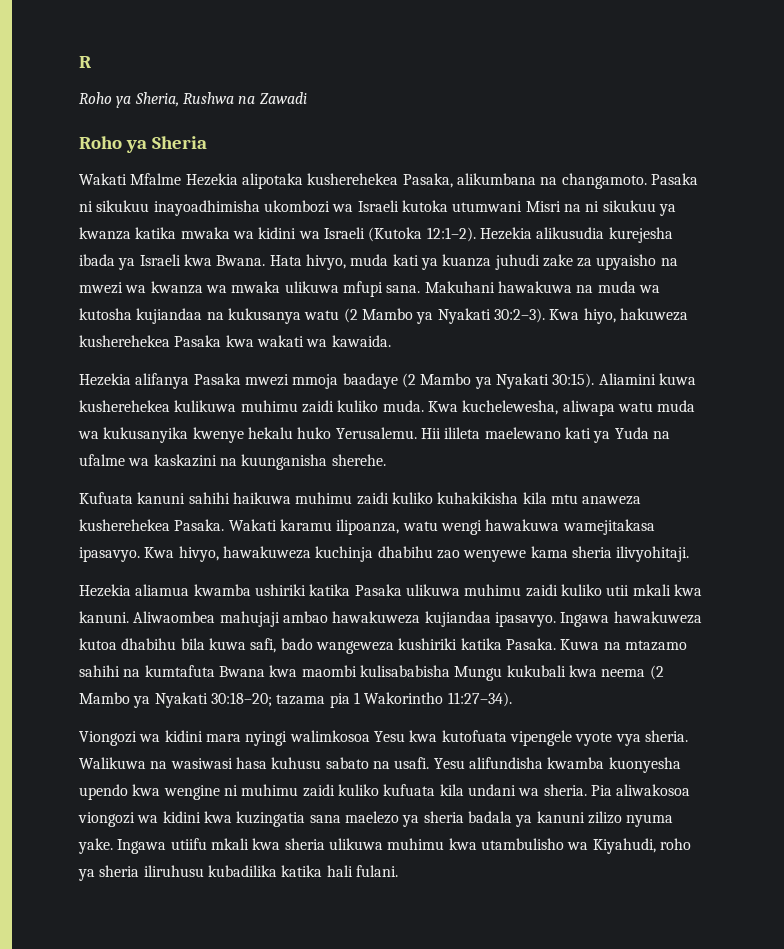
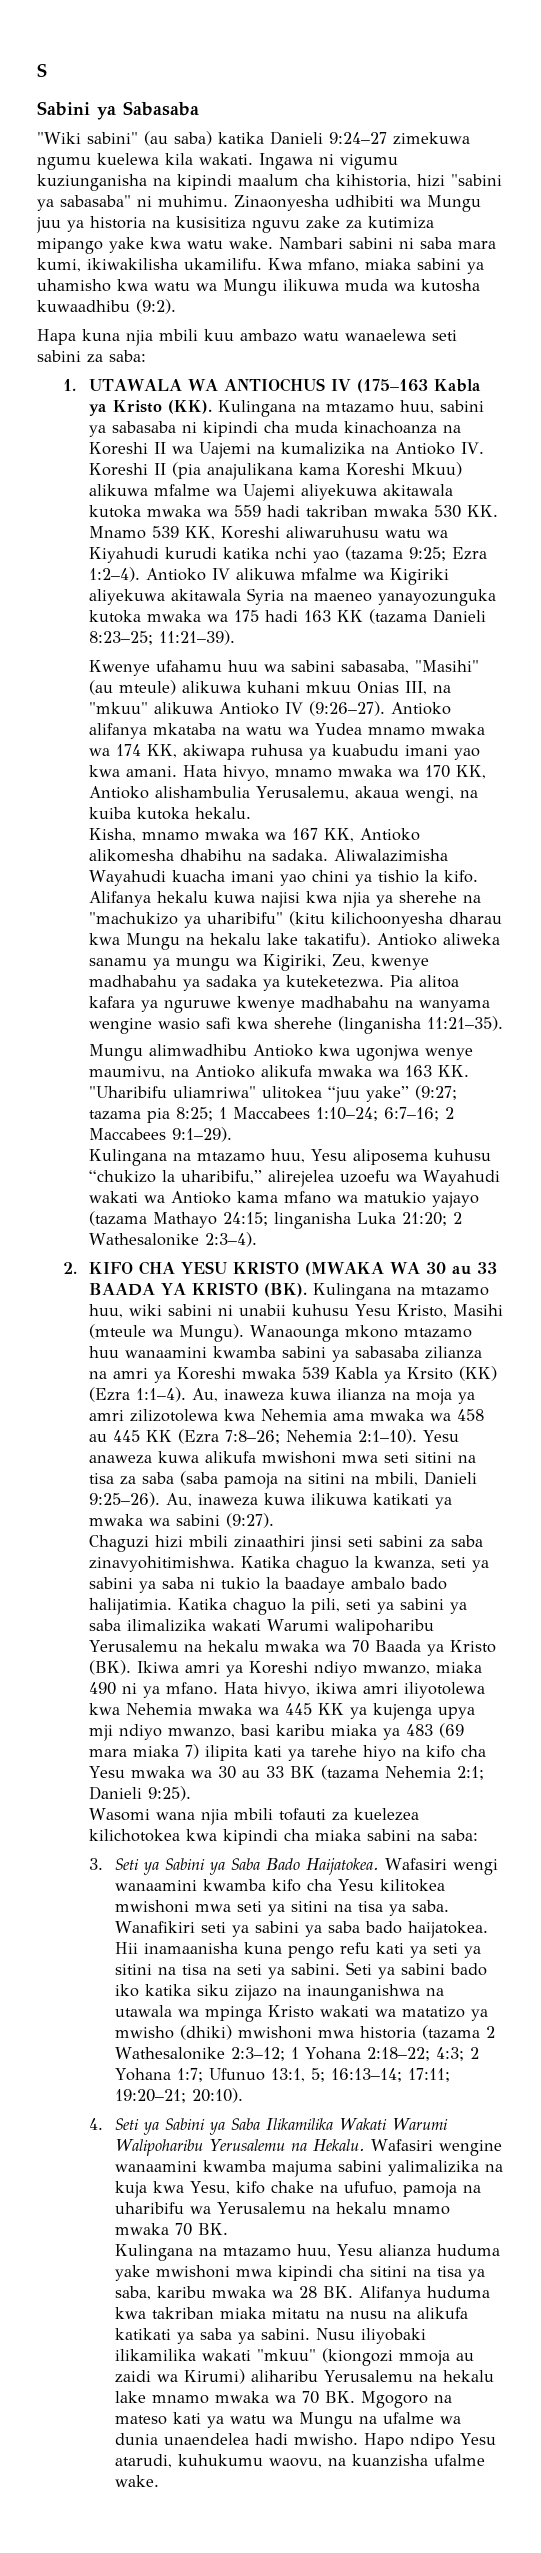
- R
- Roho ya Sheria, Rushwa na Zawadi
- Roho ya Sheria
- Wakati Mfalme Hezekia alipotaka kusherehekea Pasaka, alikumbana na changamoto. Pasaka ni sikukuu inayoadhimisha ukombozi wa Israeli kutoka utumwani Misri na ni sikukuu ya kwanza katika mwaka wa kidini wa Israeli (Kutoka 12:1–2). Hezekia alikusudia kurejesha ibada ya Israeli kwa Bwana. Hata hivyo, muda kati ya kuanza juhudi zake za upyaisho na mwezi wa kwanza wa mwaka ulikuwa mfupi sana. Makuhani hawakuwa na muda wa kutosha kujiandaa na kukusanya watu (2 Mambo ya Nyakati 30:2–3). Kwa hiyo, hakuweza kusherehekea Pasaka kwa wakati wa kawaida.
- Hezekia alifanya Pasaka mwezi mmoja baadaye (2 Mambo ya Nyakati 30:15). Aliamini kuwa kusherehekea kulikuwa muhimu zaidi kuliko muda. Kwa kuchelewesha, aliwapa watu muda wa kukusanyika kwenye hekalu huko Yerusalemu. Hii ilileta maelewano kati ya Yuda na ufalme wa kaskazini na kuunganisha sherehe.
- Kufuata kanuni sahihi haikuwa muhimu zaidi kuliko kuhakikisha kila mtu anaweza kusherehekea Pasaka. Wakati karamu ilipoanza, watu wengi hawakuwa wamejitakasa ipasavyo. Kwa hivyo, hawakuweza kuchinja dhabihu zao wenyewe kama sheria ilivyohitaji.
- Hezekia aliamua kwamba ushiriki katika Pasaka ulikuwa muhimu zaidi kuliko utii mkali kwa kanuni. Aliwaombea mahujaji ambao hawakuweza kujiandaa ipasavyo. Ingawa hawakuweza kutoa dhabihu bila kuwa safi, bado wangeweza kushiriki katika Pasaka. Kuwa na mtazamo sahihi na kumtafuta Bwana kwa maombi kulisababisha Mungu kukubali kwa neema (2 Mambo ya Nyakati 30:18–20; tazama pia 1 Wakorintho 11:27–34).
- Viongozi wa kidini mara nyingi walimkosoa Yesu kwa kutofuata vipengele vyote vya sheria. Walikuwa na wasiwasi hasa kuhusu sabato na usafi. Yesu alifundisha kwamba kuonyesha upendo kwa wengine ni muhimu zaidi kuliko kufuata kila undani wa sheria. Pia aliwakosoa viongozi wa kidini kwa kuzingatia sana maelezo ya sheria badala ya kanuni zilizo nyuma yake. Ingawa utiifu mkali kwa sheria ulikuwa muhimu kwa utambulisho wa Kiyahudi, roho ya sheria iliruhusu kubadilika katika hali fulani.
+ S
+ Sabini ya Sabasaba
+ "Wiki sabini" (au saba) katika Danieli 9:24–27 zimekuwa ngumu kuelewa kila wakati. Ingawa ni vigumu kuziunganisha na kipindi maalum cha kihistoria, hizi "sabini ya sabasaba" ni muhimu. Zinaonyesha udhibiti wa Mungu juu ya historia na kusisitiza nguvu zake za kutimiza mipango yake kwa watu wake. Nambari sabini ni saba mara kumi, ikiwakilisha ukamilifu. Kwa mfano, miaka sabini ya uhamisho kwa watu wa Mungu ilikuwa muda wa kutosha kuwaadhibu (9:2).
+ Hapa kuna njia mbili kuu ambazo watu wanaelewa seti sabini za saba:
+ 1. UTAWALA WA ANTIOCHUS IV (175–163 Kabla ya Kristo (KK). Kulingana na mtazamo huu, sabini ya sabasaba ni kipindi cha muda kinachoanza na Koreshi II wa Uajemi na kumalizika na Antioko IV. Koreshi II (pia anajulikana kama Koreshi Mkuu) alikuwa mfalme wa Uajemi aliyekuwa akitawala kutoka mwaka wa 559 hadi takriban mwaka 530 KK. Mnamo 539 KK, Koreshi aliwaruhusu watu wa Kiyahudi kurudi katika nchi yao (tazama 9:25; Ezra 1:2–4). Antioko IV alikuwa mfalme wa Kigiriki aliyekuwa akitawala Syria na maeneo yanayozunguka kutoka mwaka wa 175 hadi 163 KK (tazama Danieli 8:23–25; 11:21–39).
+ Kwenye ufahamu huu wa sabini sabasaba, "Masihi" (au mteule) alikuwa kuhani mkuu Onias III, na "mkuu" alikuwa Antioko IV (9:26–27). Antioko alifanya mkataba na watu wa Yudea mnamo mwaka wa 174 KK, akiwapa ruhusa ya kuabudu imani yao kwa amani. Hata hivyo, mnamo mwaka wa 170 KK, Antioko alishambulia Yerusalemu, akaua wengi, na kuiba kutoka hekalu.
+ Kisha, mnamo mwaka wa 167 KK, Antioko alikomesha dhabihu na sadaka. Aliwalazimisha Wayahudi kuacha imani yao chini ya tishio la kifo. Alifanya hekalu kuwa najisi kwa njia ya sherehe na "machukizo ya uharibifu" (kitu kilichoonyesha dharau kwa Mungu na hekalu lake takatifu). Antioko aliweka sanamu ya mungu wa Kigiriki, Zeu, kwenye madhabahu ya sadaka ya kuteketezwa. Pia alitoa kafara ya nguruwe kwenye madhabahu na wanyama wengine wasio safi kwa sherehe (linganisha 11:21–35).
+ Mungu alimwadhibu Antioko kwa ugonjwa wenye maumivu, na Antioko alikufa mwaka wa 163 KK. "Uharibifu uliamriwa" ulitokea “juu yake” (9:27; tazama pia 8:25; 1 Maccabees 1:10–24; 6:7–16; 2 Maccabees 9:1–29).
+ Kulingana na mtazamo huu, Yesu aliposema kuhusu “chukizo la uharibifu,” alirejelea uzoefu wa Wayahudi wakati wa Antioko kama mfano wa matukio yajayo (tazama Mathayo 24:15; linganisha Luka 21:20; 2 Wathesalonike 2:3–4).
+ 2. KIFO CHA YESU KRISTO (MWAKA WA 30 au 33 BAADA YA KRISTO (BK). Kulingana na mtazamo huu, wiki sabini ni unabii kuhusu Yesu Kristo, Masihi (mteule wa Mungu). Wanaounga mkono mtazamo huu wanaamini kwamba sabini ya sabasaba zilianza na amri ya Koreshi mwaka 539 Kabla ya Krsito (KK) (Ezra 1:1–4). Au, inaweza kuwa ilianza na moja ya amri zilizotolewa kwa Nehemia ama mwaka wa 458 au 445 KK (Ezra 7:8–26; Nehemia 2:1–10). Yesu anaweza kuwa alikufa mwishoni mwa seti sitini na tisa za saba (saba pamoja na sitini na mbili, Danieli 9:25–26). Au, inaweza kuwa ilikuwa katikati ya mwaka wa sabini (9:27).
+ Chaguzi hizi mbili zinaathiri jinsi seti sabini za saba zinavyohitimishwa. Katika chaguo la kwanza, seti ya sabini ya saba ni tukio la baadaye ambalo bado halijatimia. Katika chaguo la pili, seti ya sabini ya saba ilimalizika wakati Warumi walipoharibu Yerusalemu na hekalu mwaka wa 70 Baada ya Kristo (BK). Ikiwa amri ya Koreshi ndiyo mwanzo, miaka 490 ni ya mfano. Hata hivyo, ikiwa amri iliyotolewa kwa Nehemia mwaka wa 445 KK ya kujenga upya mji ndiyo mwanzo, basi karibu miaka ya 483 (69 mara miaka 7) ilipita kati ya tarehe hiyo na kifo cha Yesu mwaka wa 30 au 33 BK (tazama Nehemia 2:1; Danieli 9:25).
+ Wasomi wana njia mbili tofauti za kuelezea kilichotokea kwa kipindi cha miaka sabini na saba:
+ 3. Seti ya Sabini ya Saba Bado Haijatokea. Wafasiri wengi wanaamini kwamba kifo cha Yesu kilitokea mwishoni mwa seti ya sitini na tisa ya saba. Wanafikiri seti ya sabini ya saba bado haijatokea. Hii inamaanisha kuna pengo refu kati ya seti ya sitini na tisa na seti ya sabini. Seti ya sabini bado iko katika siku zijazo na inaunganishwa na utawala wa mpinga Kristo wakati wa matatizo ya mwisho (dhiki) mwishoni mwa historia (tazama 2 Wathesalonike 2:3–12; 1 Yohana 2:18–22; 4:3; 2 Yohana 1:7; Ufunuo 13:1, 5; 16:13–14; 17:11; 19:20–21; 20:10).
+ 4. Seti ya Sabini ya Saba Ilikamilika Wakati Warumi Walipoharibu Yerusalemu na Hekalu. Wafasiri wengine wanaamini kwamba majuma sabini yalimalizika na kuja kwa Yesu, kifo chake na ufufuo, pamoja na uharibifu wa Yerusalemu na hekalu mnamo mwaka 70 BK.
+ Kulingana na mtazamo huu, Yesu alianza huduma yake mwishoni mwa kipindi cha sitini na tisa ya saba, karibu mwaka wa 28 BK. Alifanya huduma kwa takriban miaka mitatu na nusu na alikufa katikati ya saba ya sabini. Nusu iliyobaki ilikamilika wakati "mkuu" (kiongozi mmoja au zaidi wa Kirumi) aliharibu Yerusalemu na hekalu lake mnamo mwaka wa 70 BK. Mgogoro na mateso kati ya watu wa Mungu na ufalme wa dunia unaendelea hadi mwisho. Hapo ndipo Yesu atarudi, kuhukumu waovu, na kuanzisha ufalme wake.

